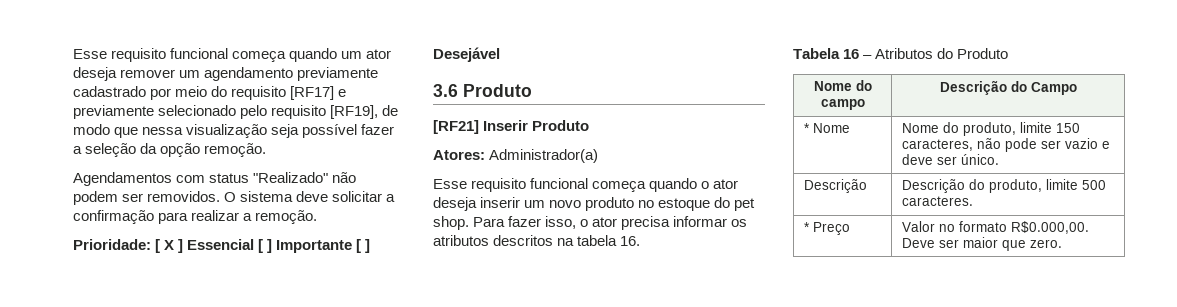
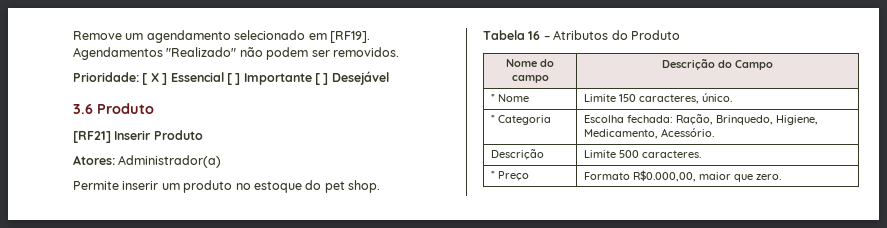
- Esse requisito funcional começa quando um ator deseja remover um agendamento previamente cadastrado por meio do requisito [RF17] e previamente selecionado pelo requisito [RF19], de modo que nessa visualização seja possível fazer a seleção da opção remoção.
- Agendamentos com status "Realizado" não podem ser removidos. O sistema deve solicitar a confirmação para realizar a remoção.
+ Remove um agendamento selecionado em [RF19]. Agendamentos "Realizado" não podem ser removidos.
- Esse requisito funcional começa quando o ator deseja inserir um novo produto no estoque do pet shop. Para fazer isso, o ator precisa informar os atributos descritos na tabela 16.
+ Permite inserir um produto no estoque do pet shop.
- * Nome | Nome do produto, limite 150 caracteres, não pode ser vazio e deve ser único.
- Descrição | Descrição do produto, limite 500 caracteres.
- * Preço | Valor no formato R$0.000,00. Deve ser maior que zero.
+ * Nome | Limite 150 caracteres, único.
+ * Categoria | Escolha fechada: Ração, Brinquedo, Higiene, Medicamento, Acessório.
+ Descrição | Limite 500 caracteres.
+ * Preço | Formato R$0.000,00, maior que zero.

